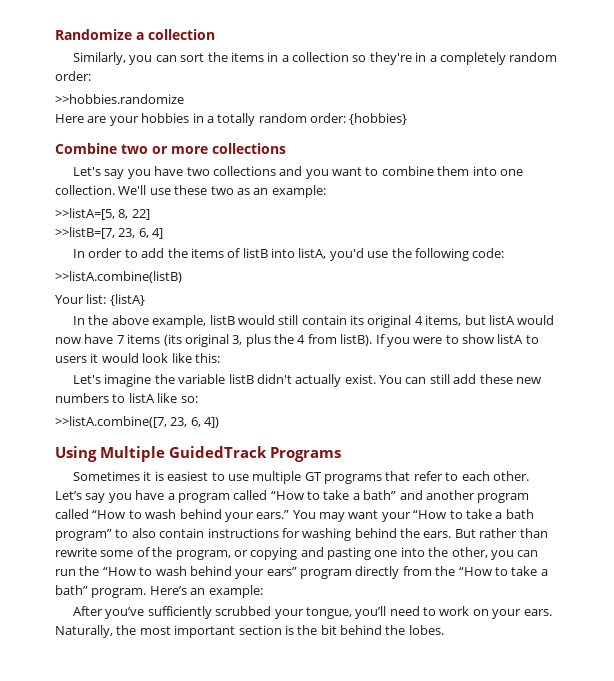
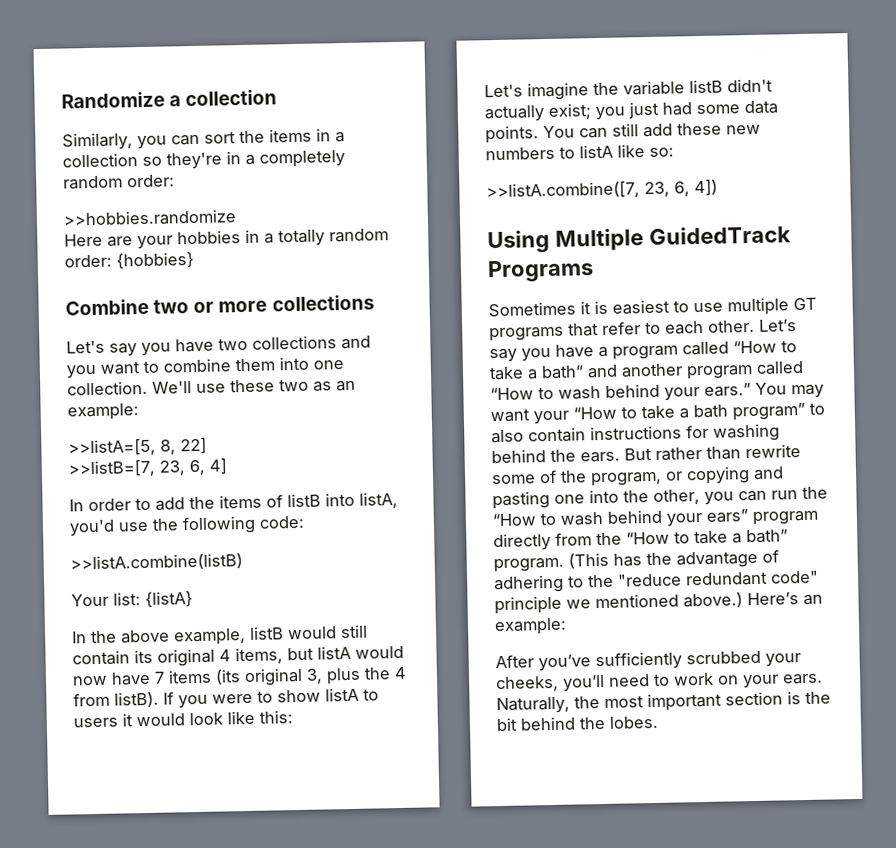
- Let's imagine the variable listB didn't actually exist.
+ Let's imagine the variable listB didn't actually exist; you just had some data points.
+ (This has the advantage of adhering to the "reduce redundant code" principle we mentioned above.)
- After you’ve sufficiently scrubbed your tongue, you’ll need to work on your ears.
+ After you’ve sufficiently scrubbed your cheeks, you’ll need to work on your ears.

